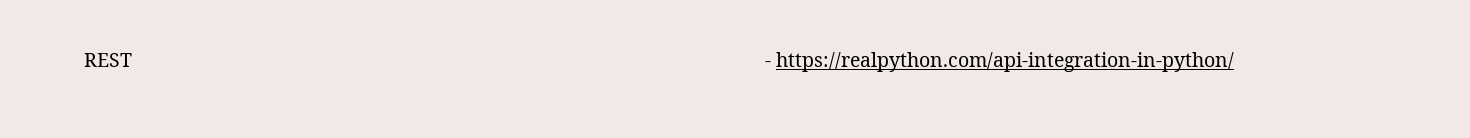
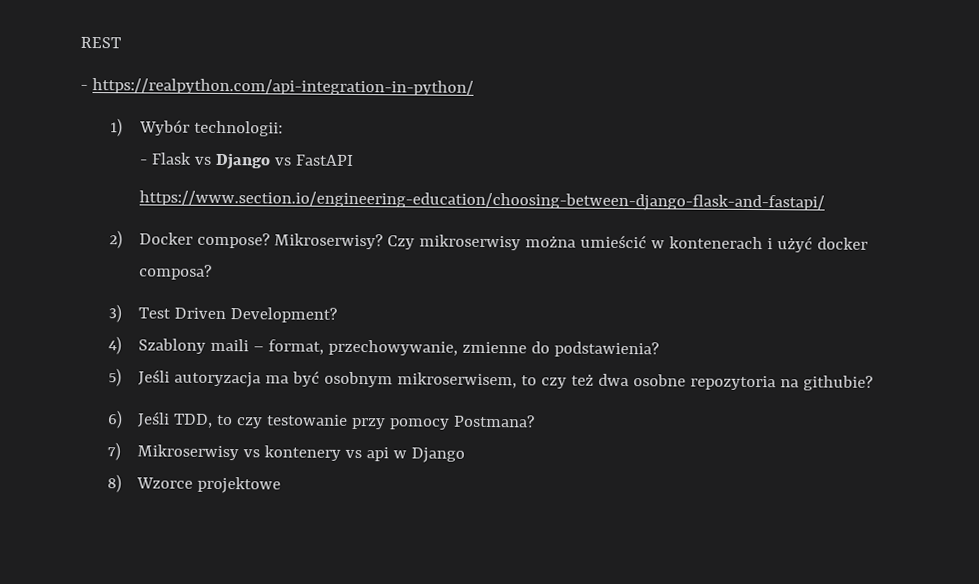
+ 1) Wybór technologii:
+ - Flask vs Django vs FastAPI
+ https://www.section.io/engineering-education/choosing-between-django-flask-and-fastapi/
+ 2) Docker compose? Mikroserwisy? Czy mikroserwisy można umieścić w kontenerach i użyć docker composa?
+ 3) Test Driven Development?
+ 4) Szablony maili – format, przechowywanie, zmienne do podstawienia?
+ 5) Jeśli autoryzacja ma być osobnym mikroserwisem, to czy też dwa osobne repozytoria na githubie?
+ 6) Jeśli TDD, to czy testowanie przy pomocy Postmana?
+ 7) Mikroserwisy vs kontenery vs api w Django
+ 8) Wzorce projektowe

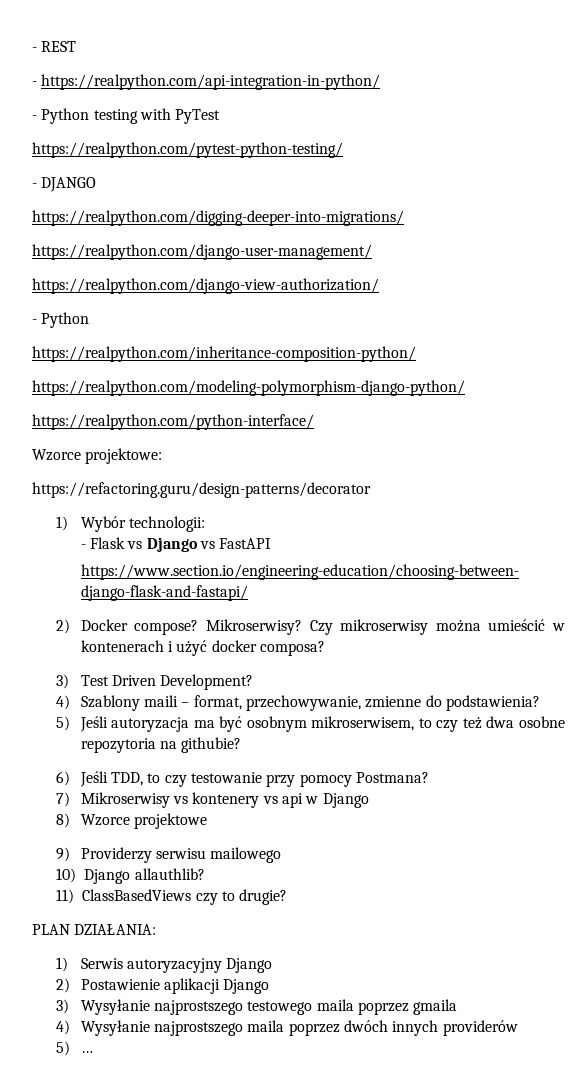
- REST
+ - REST
+ - Python testing with PyTest
+ https://realpython.com/pytest-python-testing/
+ - DJANGO
+ https://realpython.com/digging-deeper-into-migrations/
+ https://realpython.com/django-user-management/
+ https://realpython.com/django-view-authorization/
+ - Python
+ https://realpython.com/inheritance-composition-python/
+ https://realpython.com/modeling-polymorphism-django-python/
+ https://realpython.com/python-interface/
+ Wzorce projektowe:
+ https://refactoring.guru/design-patterns/decorator
+ 9) Providerzy serwisu mailowego
+ 10) Django allauthlib?
+ 11) ClassBasedViews czy to drugie?
+ PLAN DZIAŁANIA:
+ 1) Serwis autoryzacyjny Django
+ 2) Postawienie aplikacji Django
+ 3) Wysyłanie najprostszego testowego maila poprzez gmaila
+ 4) Wysyłanie najprostszego maila poprzez dwóch innych providerów
+ 5) …

